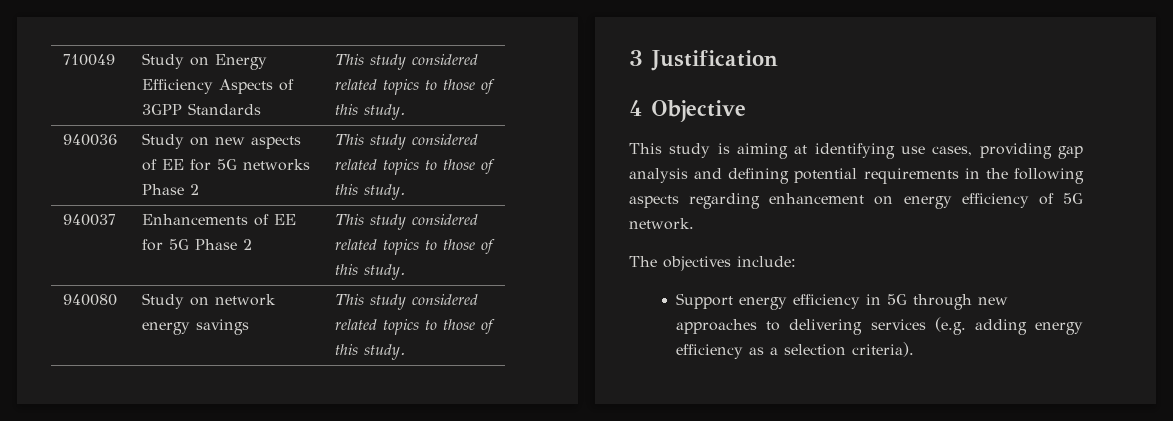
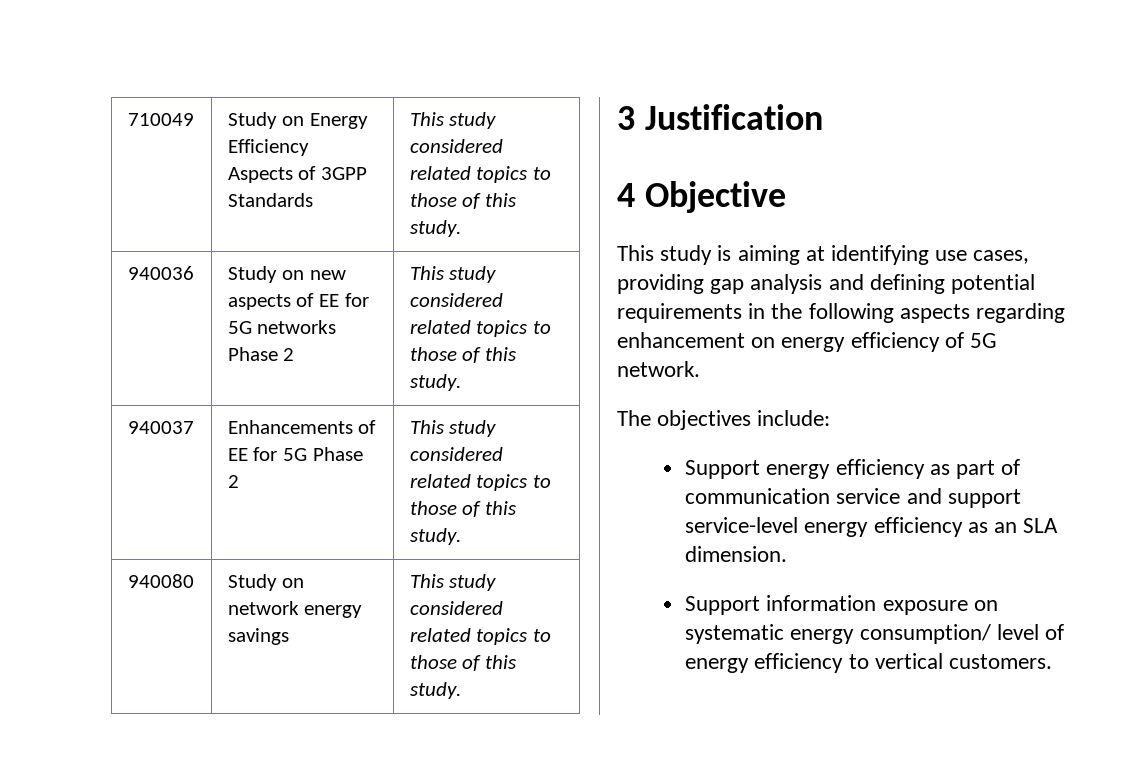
- Support energy efficiency in 5G through new approaches to delivering services (e.g. adding energy efficiency as a selection criteria).
+ Support energy efficiency as part of communication service and support service-level energy efficiency as an SLA dimension.
+ Support information exposure on systematic energy consumption/ level of energy efficiency to vertical customers.

